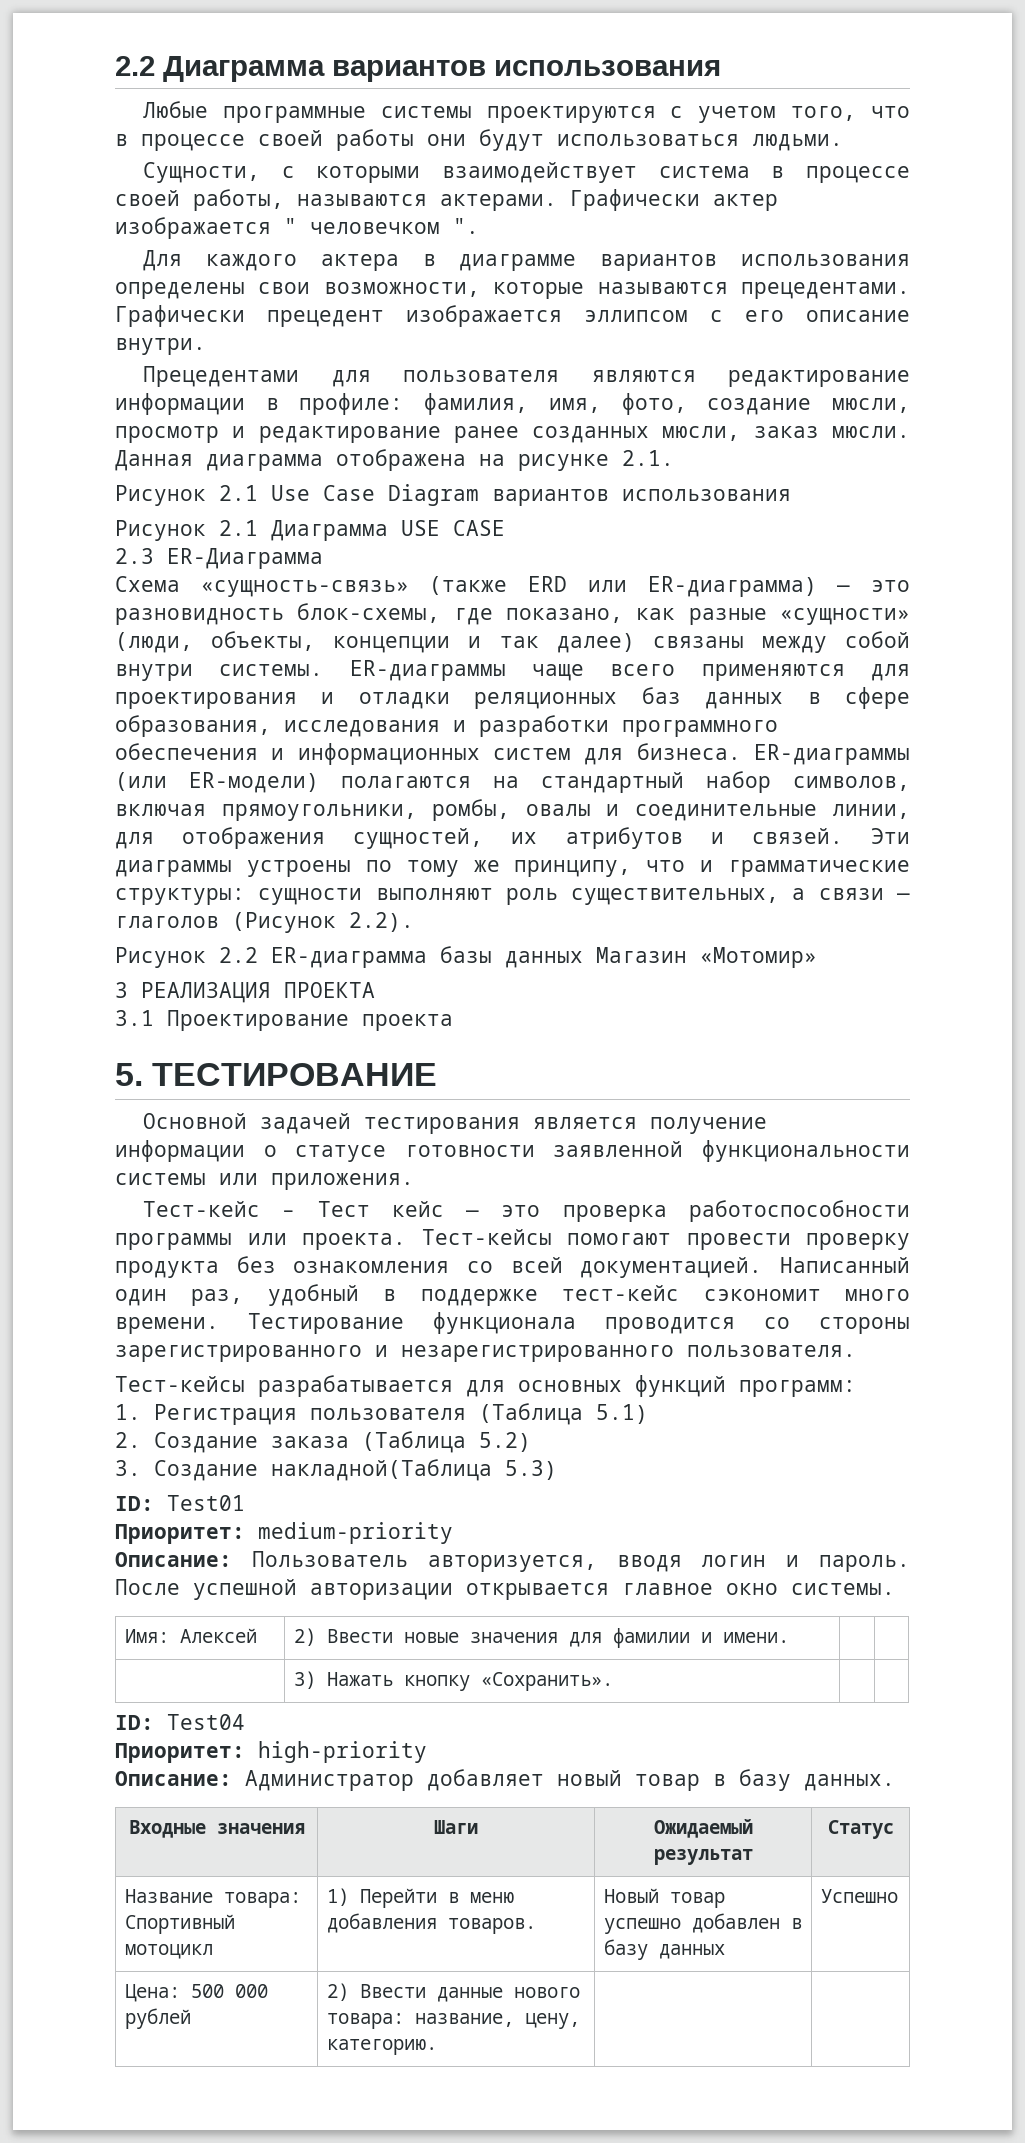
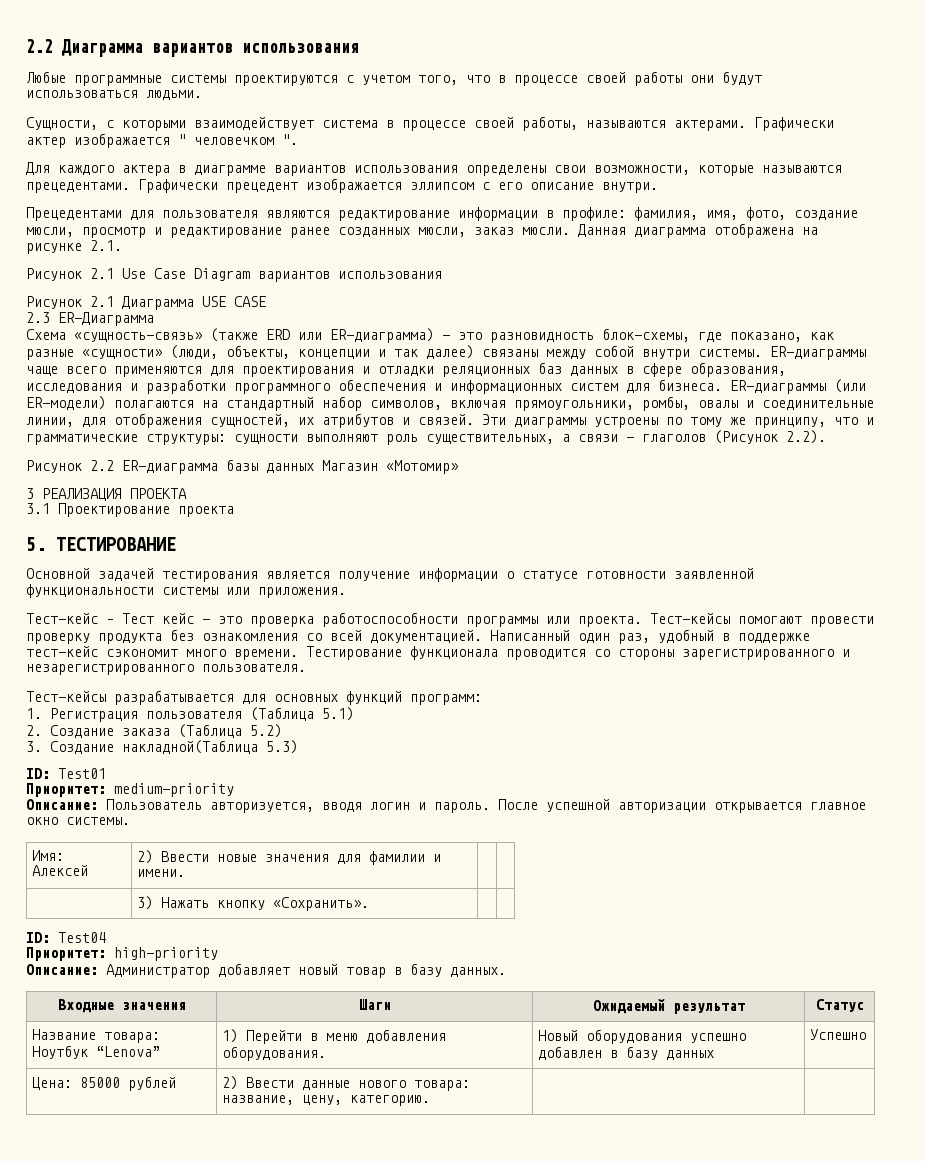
- Название товара: Спортивный мотоцикл | 1) Перейти в меню добавления товаров. | Новый товар успешно добавлен в базу данных | Успешно
+ Название товара: Ноутбук “Lenova” | 1) Перейти в меню добавления оборудования. | Новый оборудования успешно добавлен в базу данных | Успешно
- Цена: 500 000 рублей | 2) Ввести данные нового товара: название, цену, категорию. | |
+ Цена: 85000 рублей | 2) Ввести данные нового товара: название, цену, категорию. | |

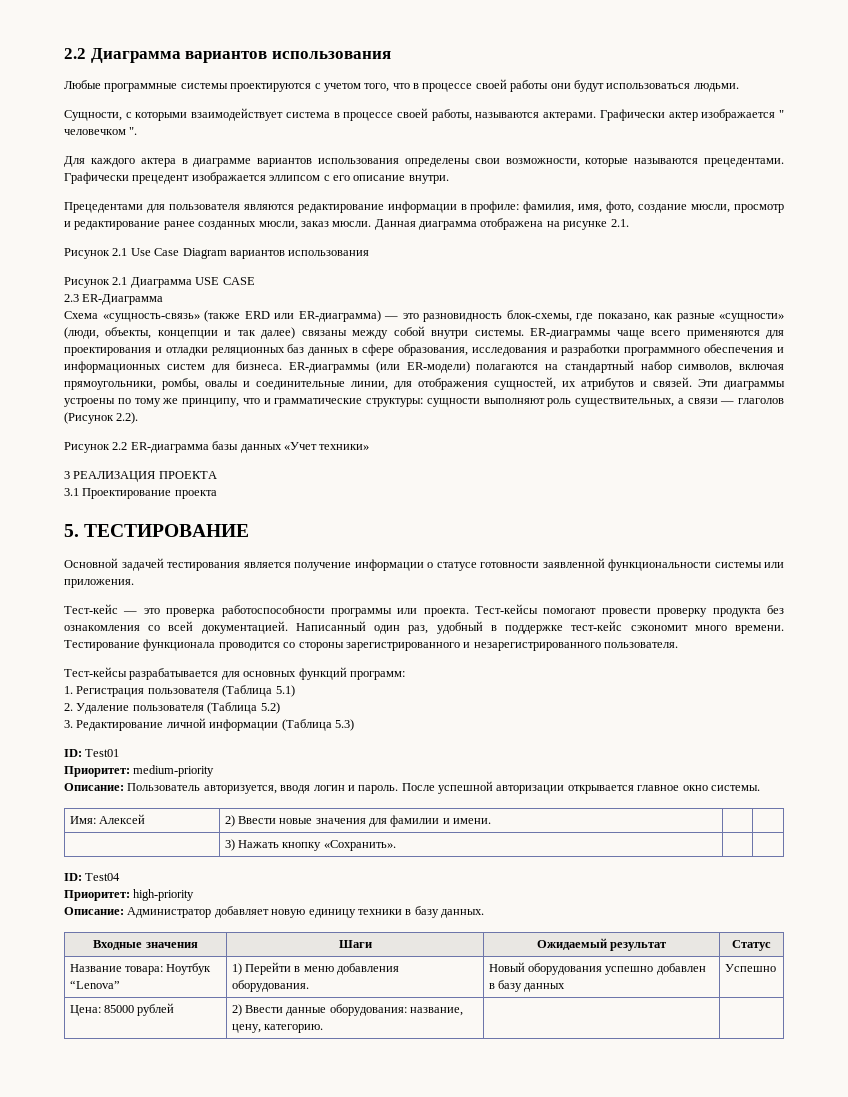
- Рисунок 2.2 ER-диаграмма базы данных Магазин «Мотомир»
+ Рисунок 2.2 ER-диаграмма базы данных «Учет техники»
- Тест-кейс – Тест кейс — это проверка работоспособности программы или проекта.
+ Тест-кейс — это проверка работоспособности программы или проекта.
- 2. Создание заказа (Таблица 5.2)
+ 2. Удаление пользователя (Таблица 5.2)
- 3. Создание накладной(Таблица 5.3)
+ 3. Редактирование личной информации (Таблица 5.3)
- Описание: Администратор добавляет новый товар в базу данных.
+ Описание: Администратор добавляет новую единицу техники в базу данных.
- Цена: 85000 рублей | 2) Ввести данные нового товара: название, цену, категорию. | |
+ Цена: 85000 рублей | 2) Ввести данные оборудования: название, цену, категорию. | |

